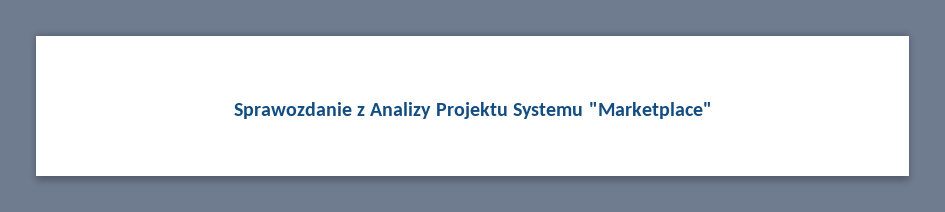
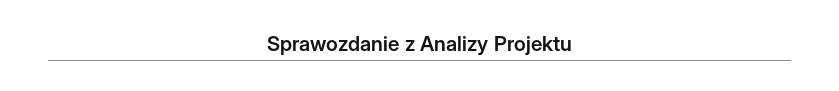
- Sprawozdanie z Analizy Projektu Systemu "Marketplace"
+ Sprawozdanie z Analizy Projektu

